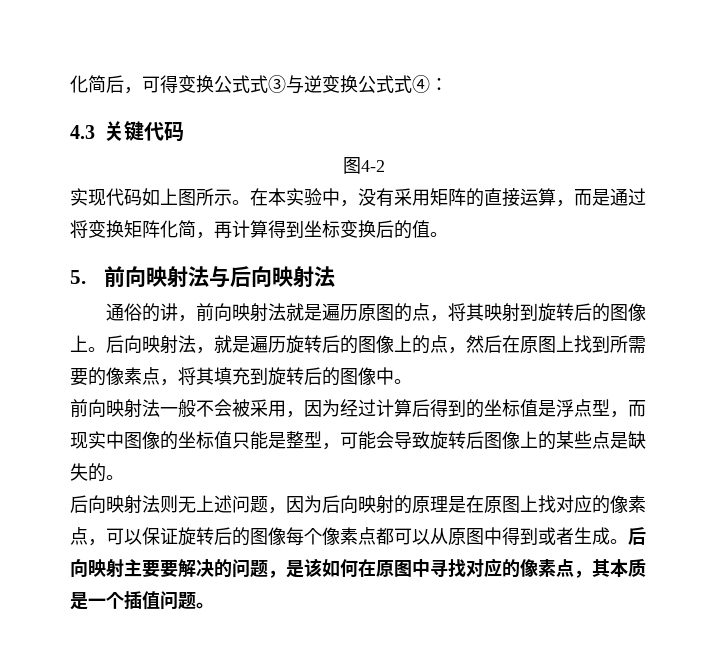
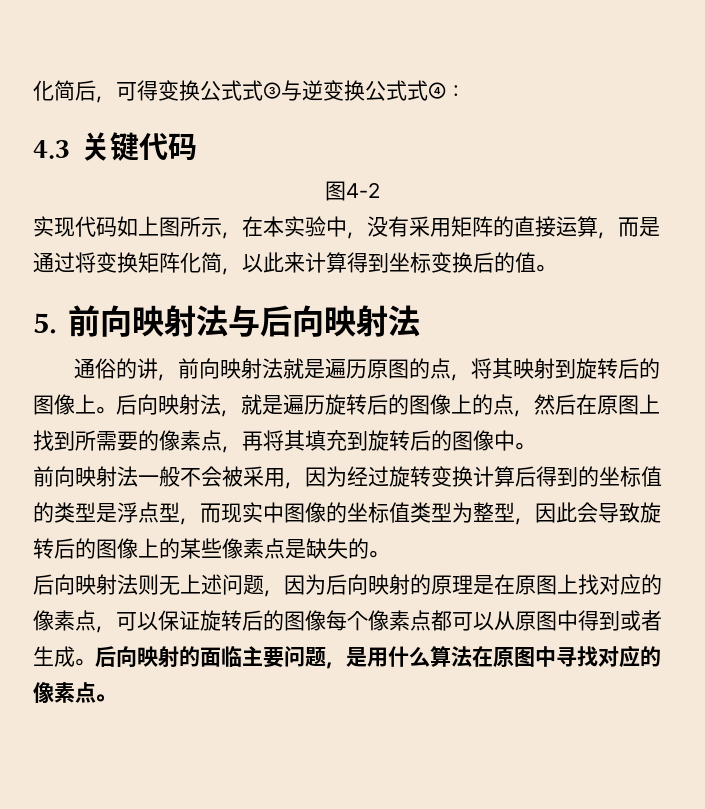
- 实现代码如上图所示。在本实验中，没有采用矩阵的直接运算，而是通过将变换矩阵化简，再计算得到坐标变换后的值。
+ 实现代码如上图所示，在本实验中，没有采用矩阵的直接运算，而是通过将变换矩阵化简，以此来计算得到坐标变换后的值。
- 后向映射法，就是遍历旋转后的图像上的点，然后在原图上找到所需要的像素点，将其填充到旋转后的图像中。
+ 后向映射法，就是遍历旋转后的图像上的点，然后在原图上找到所需要的像素点，再将其填充到旋转后的图像中。
- 前向映射法一般不会被采用，因为经过计算后得到的坐标值是浮点型，而现实中图像的坐标值只能是整型，可能会导致旋转后图像上的某些点是缺失的。
+ 前向映射法一般不会被采用，因为经过旋转变换计算后得到的坐标值的类型是浮点型，而现实中图像的坐标值类型为整型，因此会导致旋转后的图像上的某些像素点是缺失的。
- 后向映射主要要解决的问题，是该如何在原图中寻找对应的像素点，其本质是一个插值问题。
+ 后向映射的面临主要问题，是用什么算法在原图中寻找对应的像素点。

